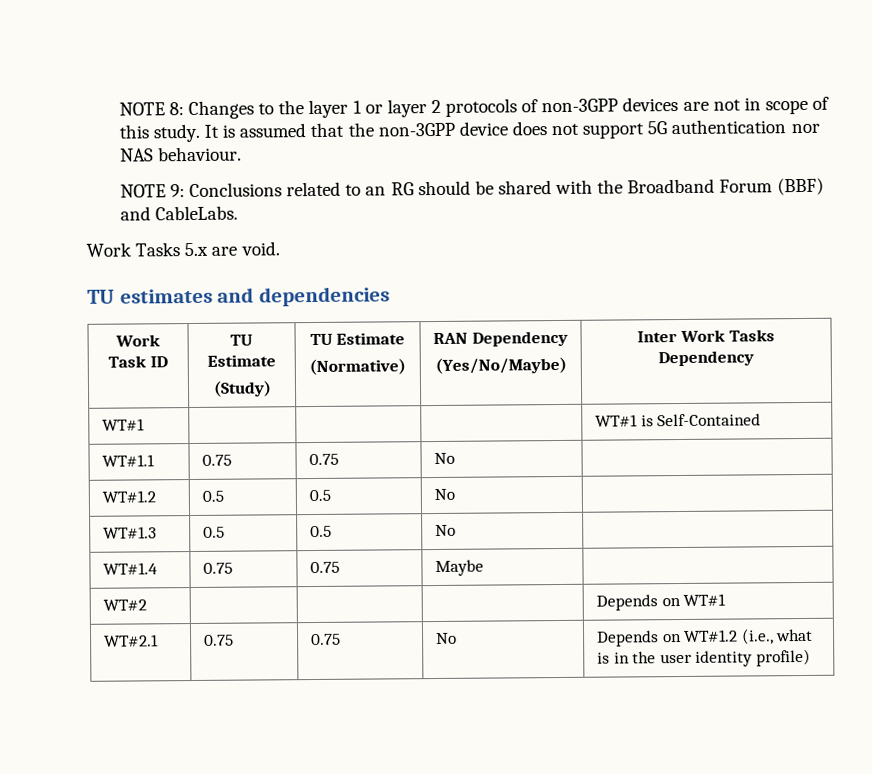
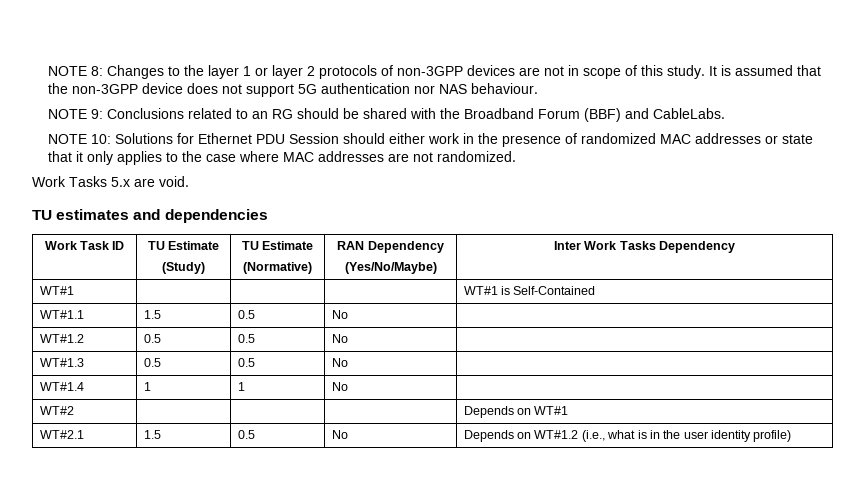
+ NOTE 10: Solutions for Ethernet PDU Session should either work in the presence of randomized MAC addresses or state that it only applies to the case where MAC addresses are not randomized.
- WT#1.1 | 0.75 | 0.75 | No |
+ WT#1.1 | 1.5 | 0.5 | No |
- WT#1.4 | 0.75 | 0.75 | Maybe |
+ WT#1.4 | 1 | 1 | No |
- WT#2.1 | 0.75 | 0.75 | No | Depends on WT#1.2 (i.e., what is in the user identity profile)
+ WT#2.1 | 1.5 | 0.5 | No | Depends on WT#1.2 (i.e., what is in the user identity profile)

